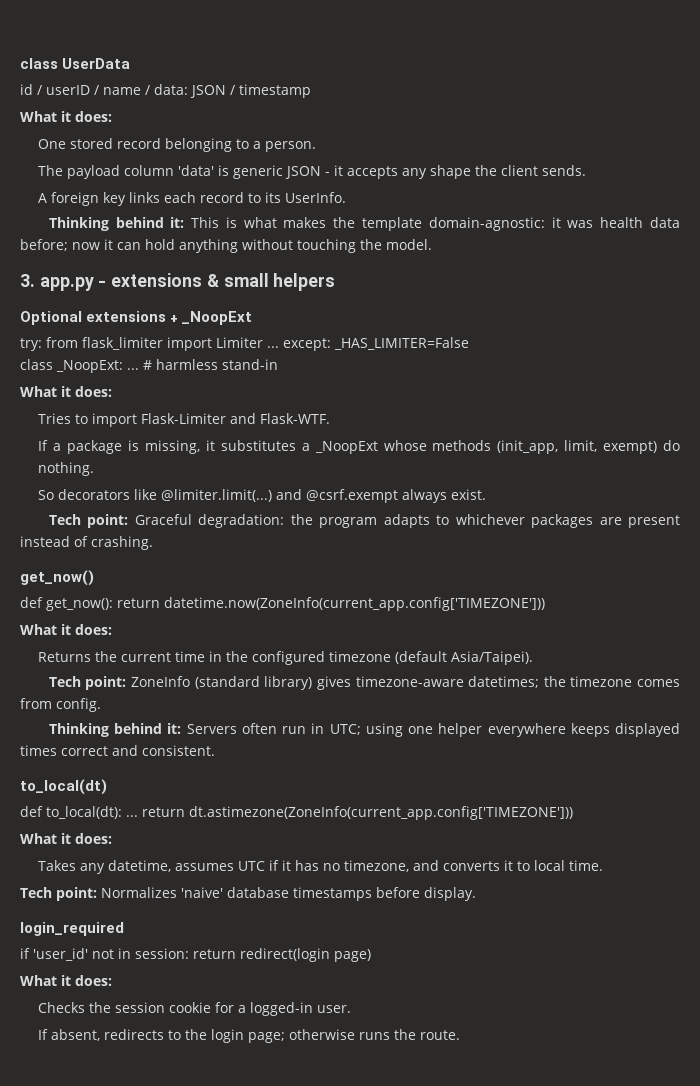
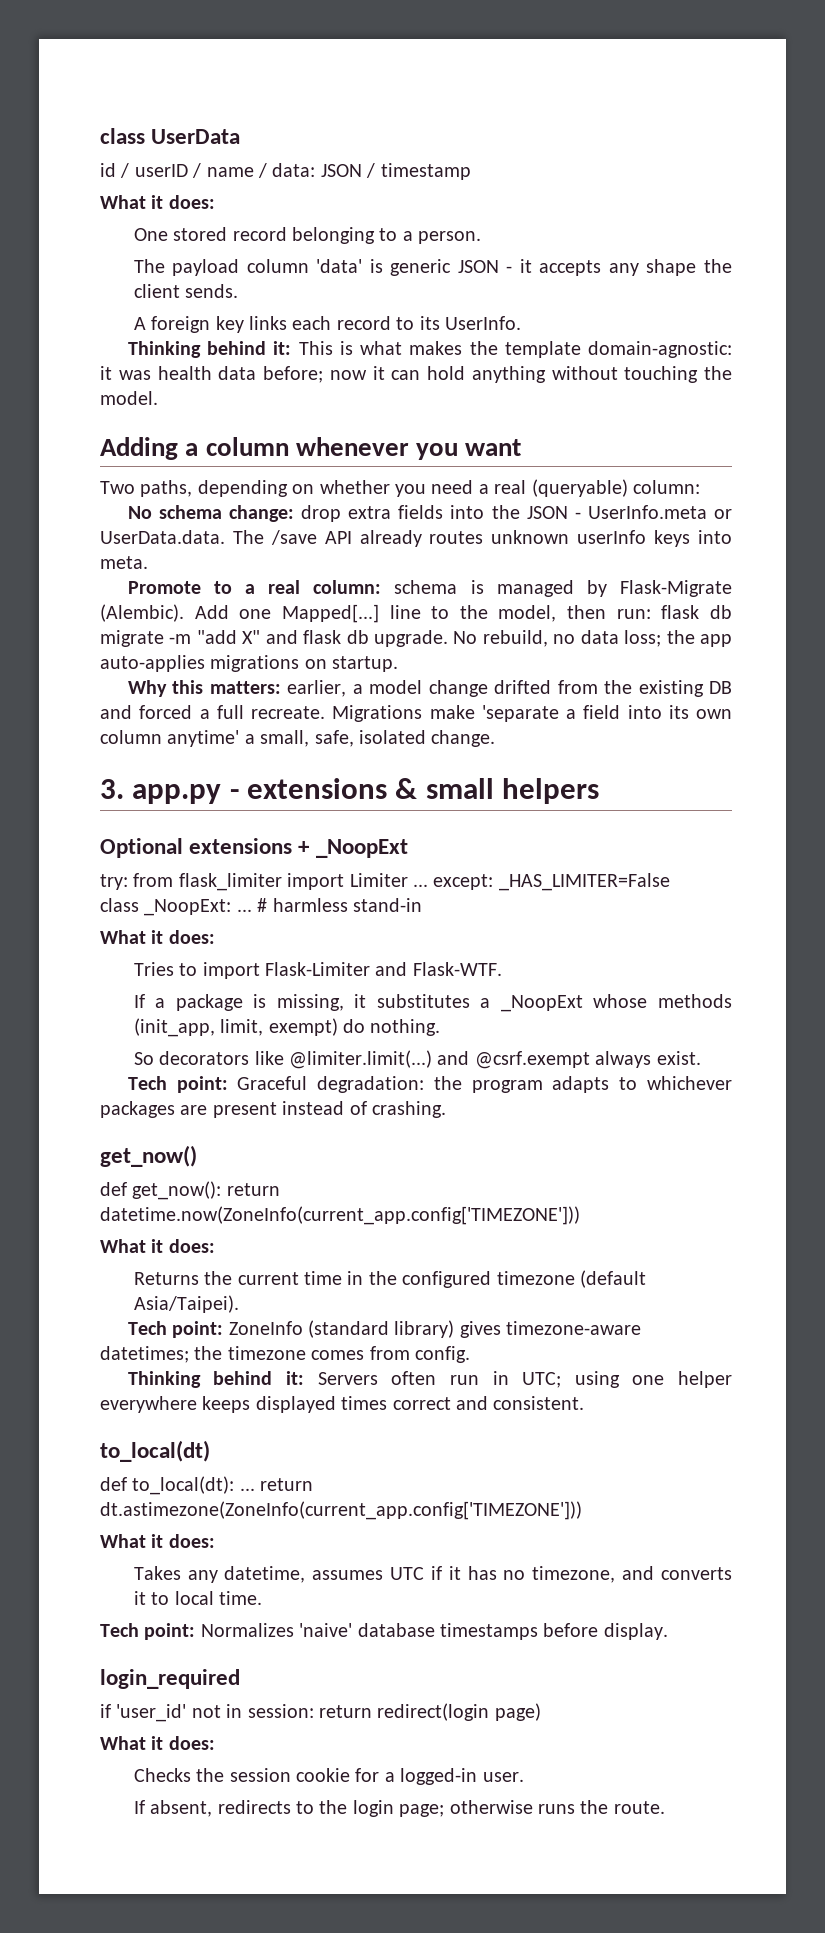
+ Adding a column whenever you want
+ Two paths, depending on whether you need a real (queryable) column:
+ No schema change: drop extra fields into the JSON - UserInfo.meta or UserData.data. The /save API already routes unknown userInfo keys into meta.
+ Promote to a real column: schema is managed by Flask-Migrate (Alembic). Add one Mapped[...] line to the model, then run: flask db migrate -m "add X" and flask db upgrade. No rebuild, no data loss; the app auto-applies migrations on startup.
+ Why this matters: earlier, a model change drifted from the existing DB and forced a full recreate. Migrations make 'separate a field into its own column anytime' a small, safe, isolated change.

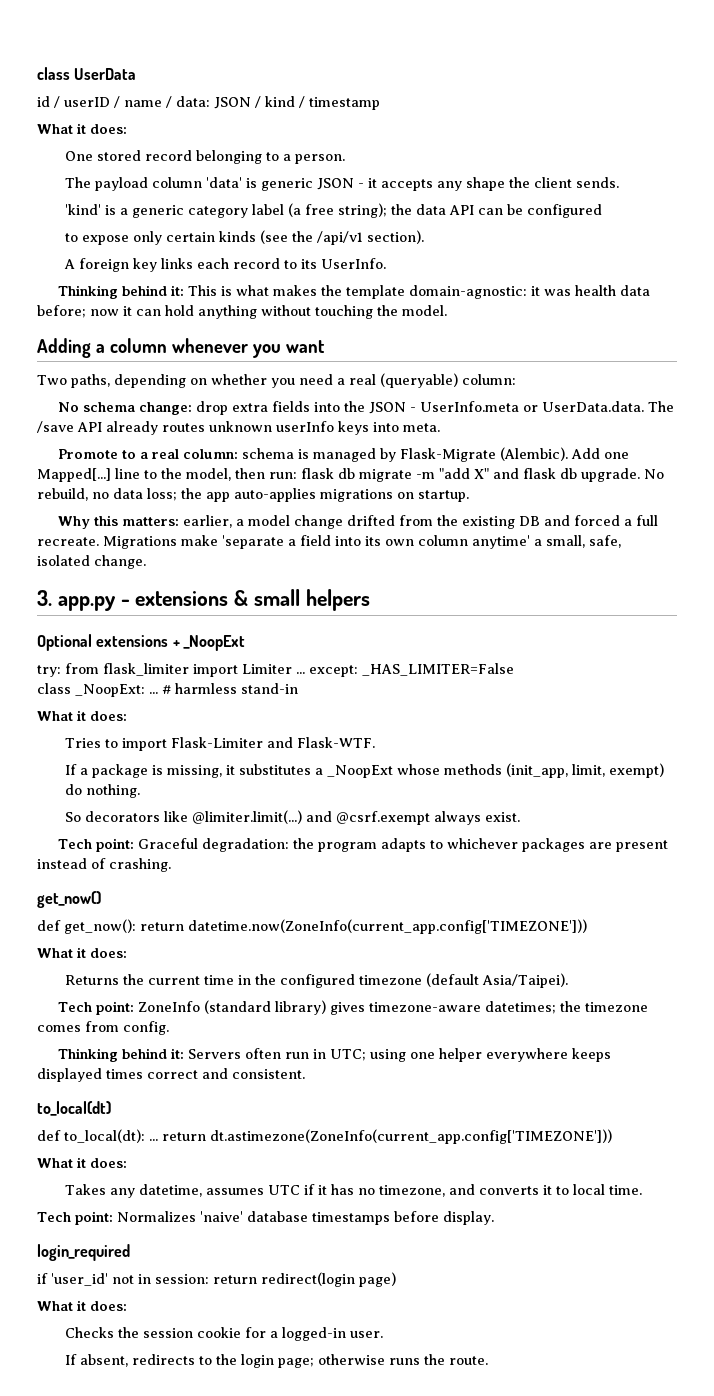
- id / userID / name / data: JSON / timestamp
+ id / userID / name / data: JSON / kind / timestamp
+ 'kind' is a generic category label (a free string); the data API can be configured
+ to expose only certain kinds (see the /api/v1 section).

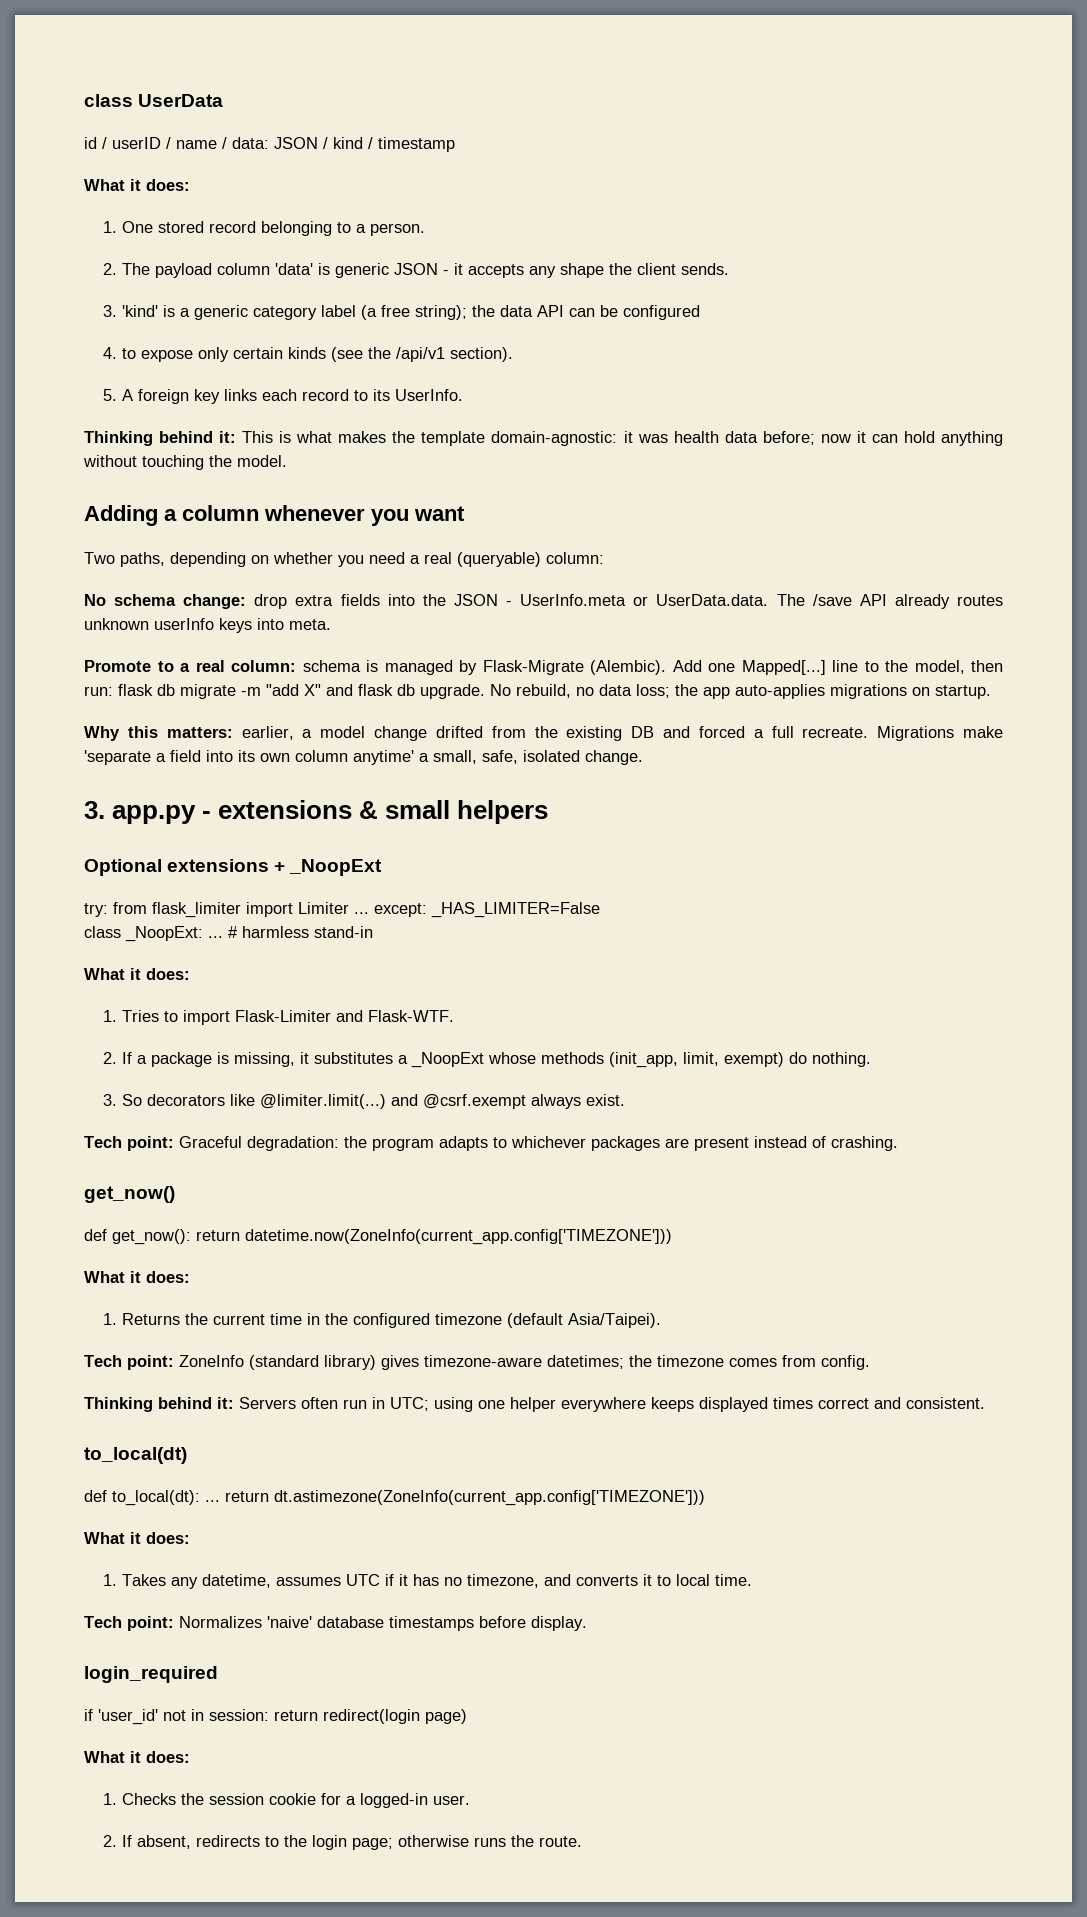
- One stored record belonging to a person.
+ 1. One stored record belonging to a person.
- The payload column 'data' is generic JSON - it accepts any shape the client sends.
+ 2. The payload column 'data' is generic JSON - it accepts any shape the client sends.
- 'kind' is a generic category label (a free string); the data API can be configured
+ 3. 'kind' is a generic category label (a free string); the data API can be configured
- to expose only certain kinds (see the /api/v1 section).
+ 4. to expose only certain kinds (see the /api/v1 section).
- A foreign key links each record to its UserInfo.
+ 5. A foreign key links each record to its UserInfo.
- Tries to import Flask-Limiter and Flask-WTF.
+ 1. Tries to import Flask-Limiter and Flask-WTF.
- If a package is missing, it substitutes a _NoopExt whose methods (init_app, limit, exempt) do nothing.
+ 2. If a package is missing, it substitutes a _NoopExt whose methods (init_app, limit, exempt) do nothing.
- So decorators like @limiter.limit(...) and @csrf.exempt always exist.
+ 3. So decorators like @limiter.limit(...) and @csrf.exempt always exist.
- Returns the current time in the configured timezone (default Asia/Taipei).
+ 1. Returns the current time in the configured timezone (default Asia/Taipei).
- Takes any datetime, assumes UTC if it has no timezone, and converts it to local time.
+ 1. Takes any datetime, assumes UTC if it has no timezone, and converts it to local time.
- Checks the session cookie for a logged-in user.
+ 1. Checks the session cookie for a logged-in user.
- If absent, redirects to the login page; otherwise runs the route.
+ 2. If absent, redirects to the login page; otherwise runs the route.

